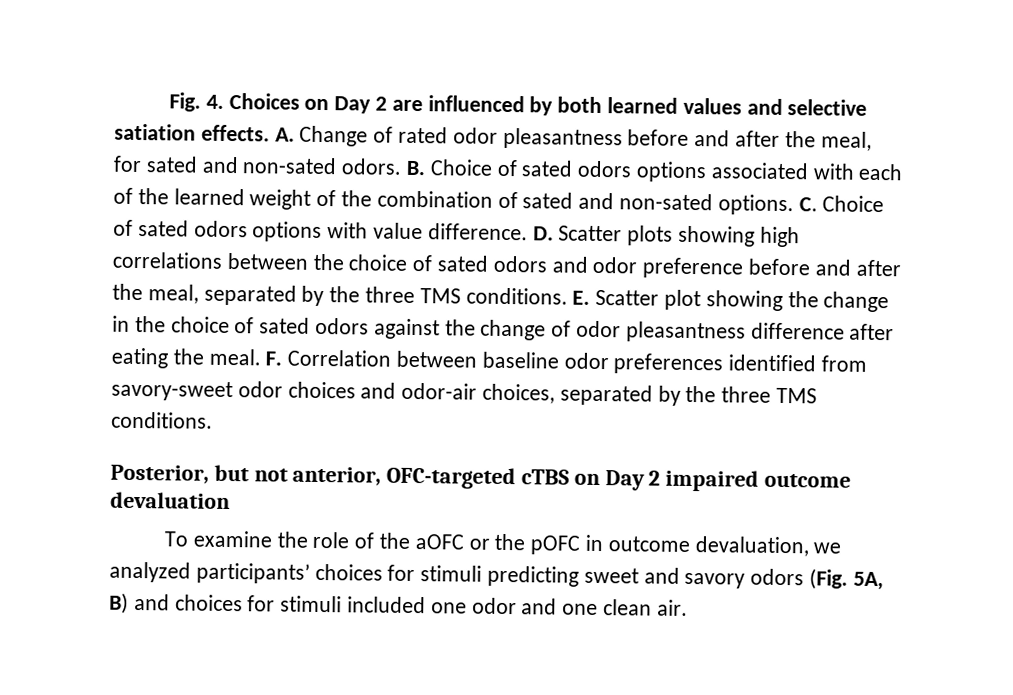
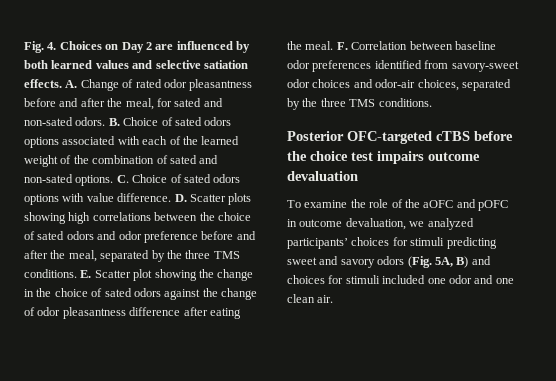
- Posterior, but not anterior, OFC-targeted cTBS on Day 2 impaired outcome devaluation
+ Posterior OFC-targeted cTBS before the choice test impairs outcome devaluation
- To examine the role of the aOFC or the pOFC in outcome devaluation, we analyzed participants’ choices for stimuli predicting sweet and savory odors (Fig. 5A, B) and choices for stimuli included one odor and one clean air.
+ To examine the role of the aOFC and pOFC in outcome devaluation, we analyzed participants’ choices for stimuli predicting sweet and savory odors (Fig. 5A, B) and choices for stimuli included one odor and one clean air.

